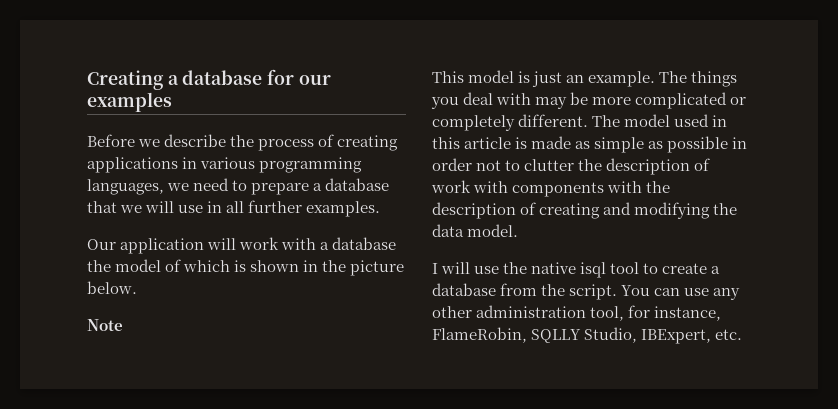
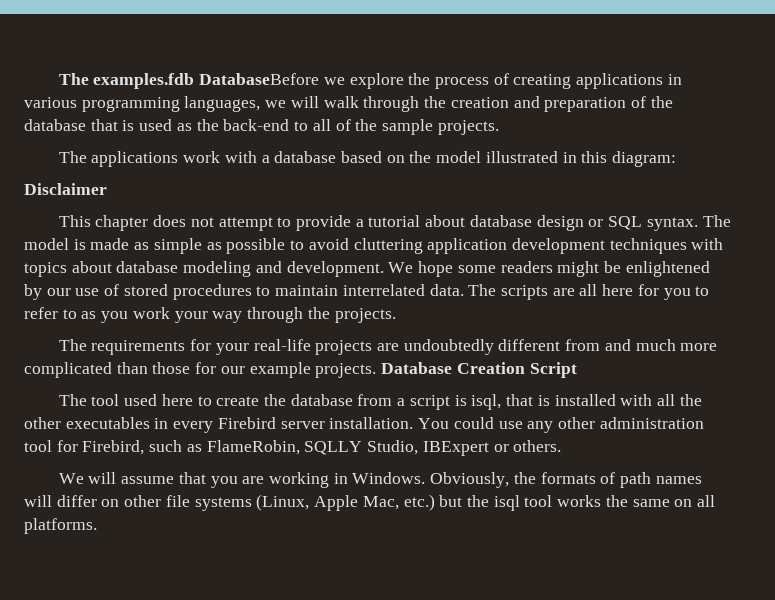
- Creating a database for our examples
- Before we describe the process of creating applications in various programming languages, we need to prepare a database that we will use in all further examples.
- Our application will work with a database the model of which is shown in the picture below.
- Note
- This model is just an example. The things you deal with may be more complicated or completely different. The model used in this article is made as simple as possible in order not to clutter the description of work with components with the description of creating and modifying the data model.
- I will use the native isql tool to create a database from the script. You can use any other administration tool, for instance, FlameRobin, SQLLY Studio, IBExpert, etc.
+ The examples.fdb DatabaseBefore we explore the process of creating applications in various programming languages, we will walk through the creation and preparation of the database that is used as the back-end to all of the sample projects.
+ The applications work with a database based on the model illustrated in this diagram:
+ Disclaimer
+ This chapter does not attempt to provide a tutorial about database design or SQL syntax. The model is made as simple as possible to avoid cluttering application development techniques with topics about database modeling and development. We hope some readers might be enlightened by our use of stored procedures to maintain interrelated data. The scripts are all here for you to refer to as you work your way through the projects.
+ The requirements for your real-life projects are undoubtedly different from and much more complicated than those for our example projects. Database Creation Script
+ The tool used here to create the database from a script is isql, that is installed with all the other executables in every Firebird server installation. You could use any other administration tool for Firebird, such as FlameRobin, SQLLY Studio, IBExpert or others.
+ We will assume that you are working in Windows. Obviously, the formats of path names will differ on other file systems (Linux, Apple Mac, etc.) but the isql tool works the same on all platforms.

